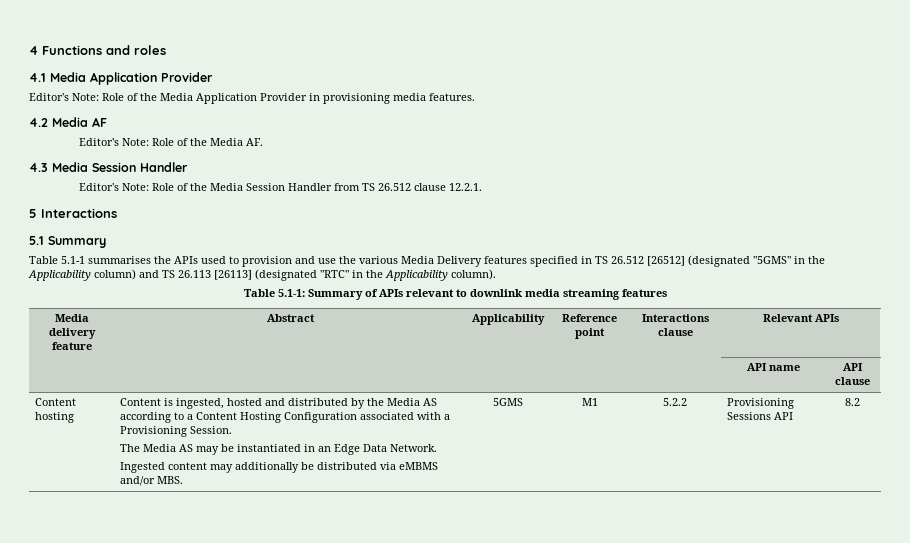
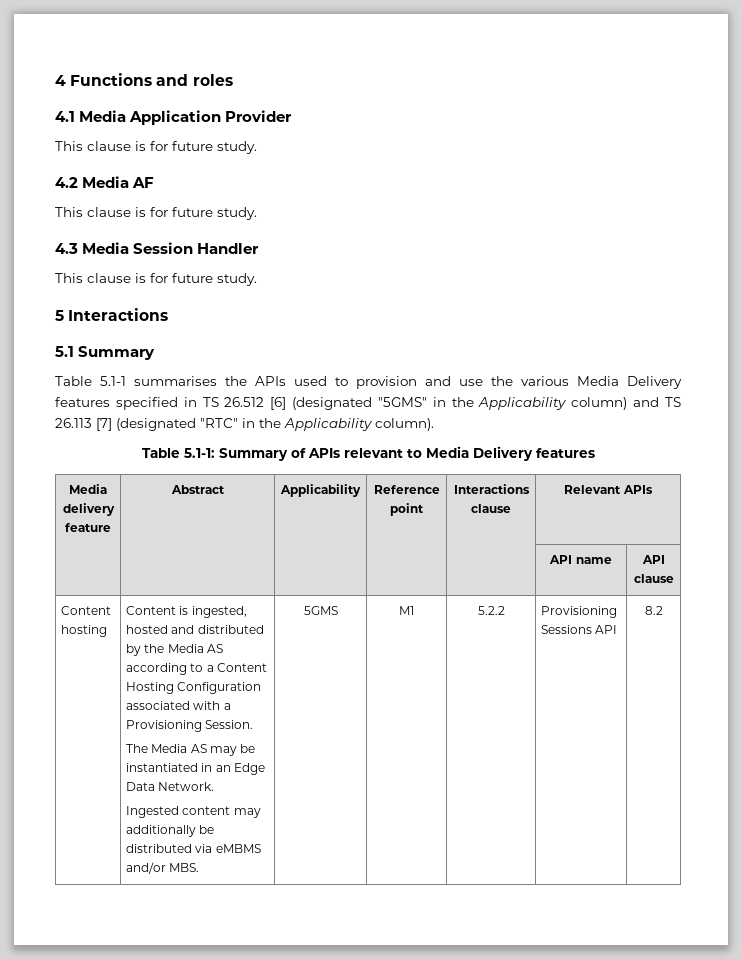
  4.1 Media Application Provider
- Editor's Note: Role of the Media Application Provider in provisioning media features.
+ This clause is for future study.
  4.2 Media AF
- Editor's Note: Role of the Media AF.
+ This clause is for future study.
  4.3 Media Session Handler
- Editor's Note: Role of the Media Session Handler from TS 26.512 clause 12.2.1.
+ This clause is for future study.
- Table 5.1-1 summarises the APIs used to provision and use the various Media Delivery features specified in TS 26.512 [26512] (designated "5GMS" in the Applicability column) and TS 26.113 [26113] (designated "RTC" in the Applicability column).
+ Table 5.1-1 summarises the APIs used to provision and use the various Media Delivery features specified in TS 26.512 [6] (designated "5GMS" in the Applicability column) and TS 26.113 [7] (designated "RTC" in the Applicability column).
- Table 5.1-1: Summary of APIs relevant to downlink media streaming features
+ Table 5.1-1: Summary of APIs relevant to Media Delivery features

